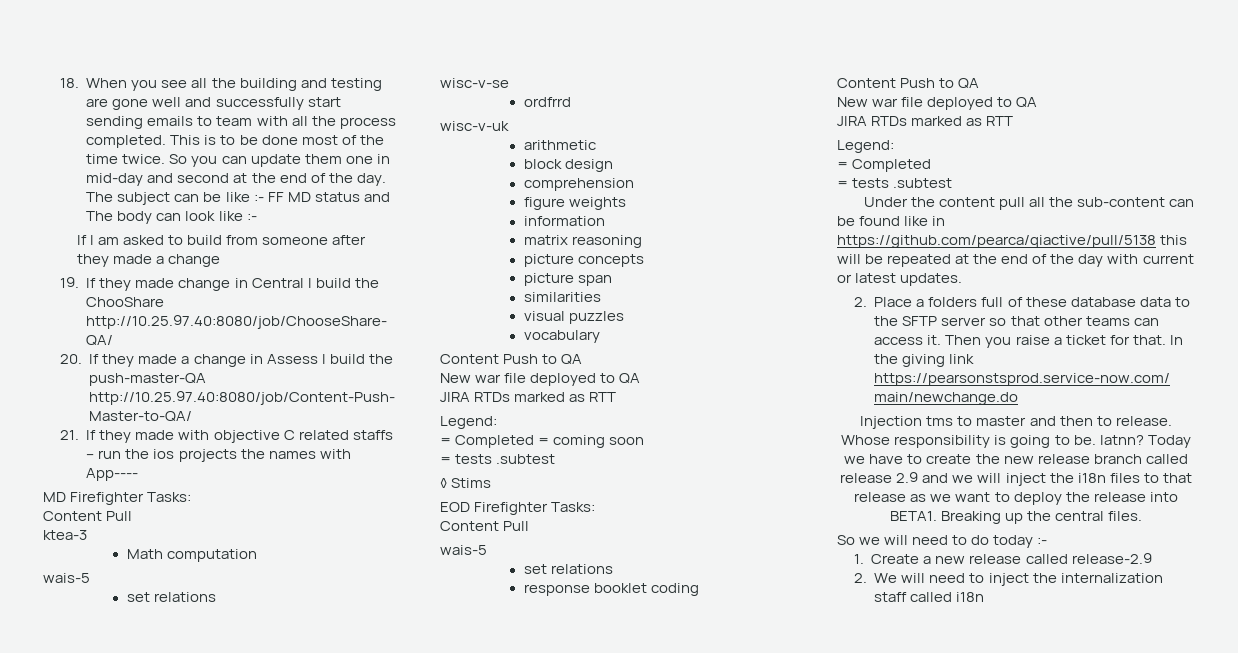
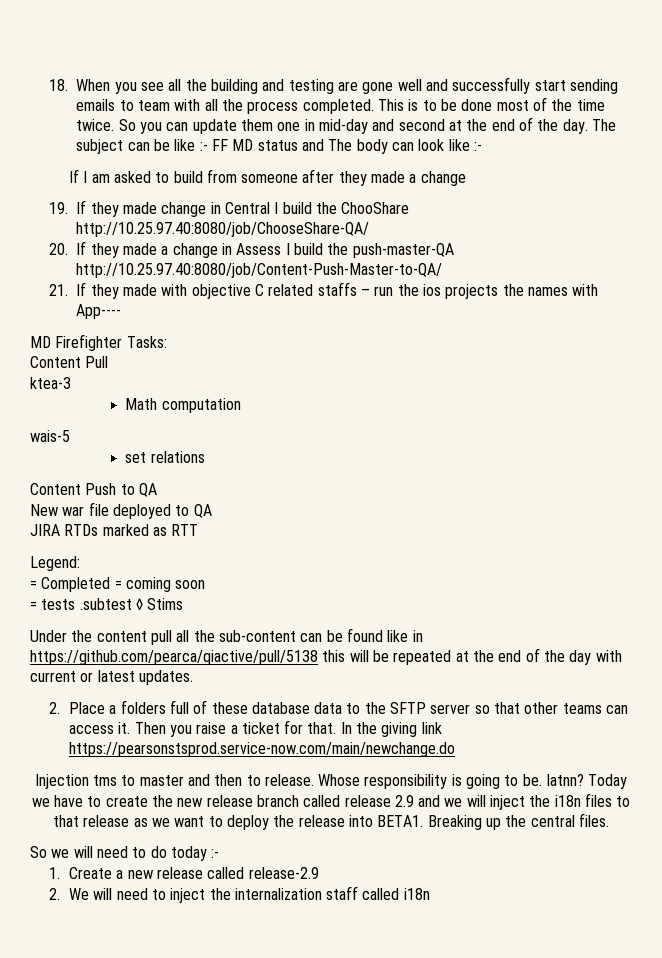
- wisc-v-se
- ordfrrd
- wisc-v-uk
- arithmetic
- block design
- comprehension
- figure weights
- information
- matrix reasoning
- picture concepts
- picture span
- similarities
- visual puzzles
- vocabulary
  = Completed = coming soon
- = tests .subtest
- ◊ Stims
+ = tests .subtest ◊ Stims
- EOD Firefighter Tasks:
- Content Pull
- wais-5
- set relations
- response booklet coding
- Content Push to QA
- New war file deployed to QA
- JIRA RTDs marked as RTT
- Legend:
- = Completed
- = tests .subtest

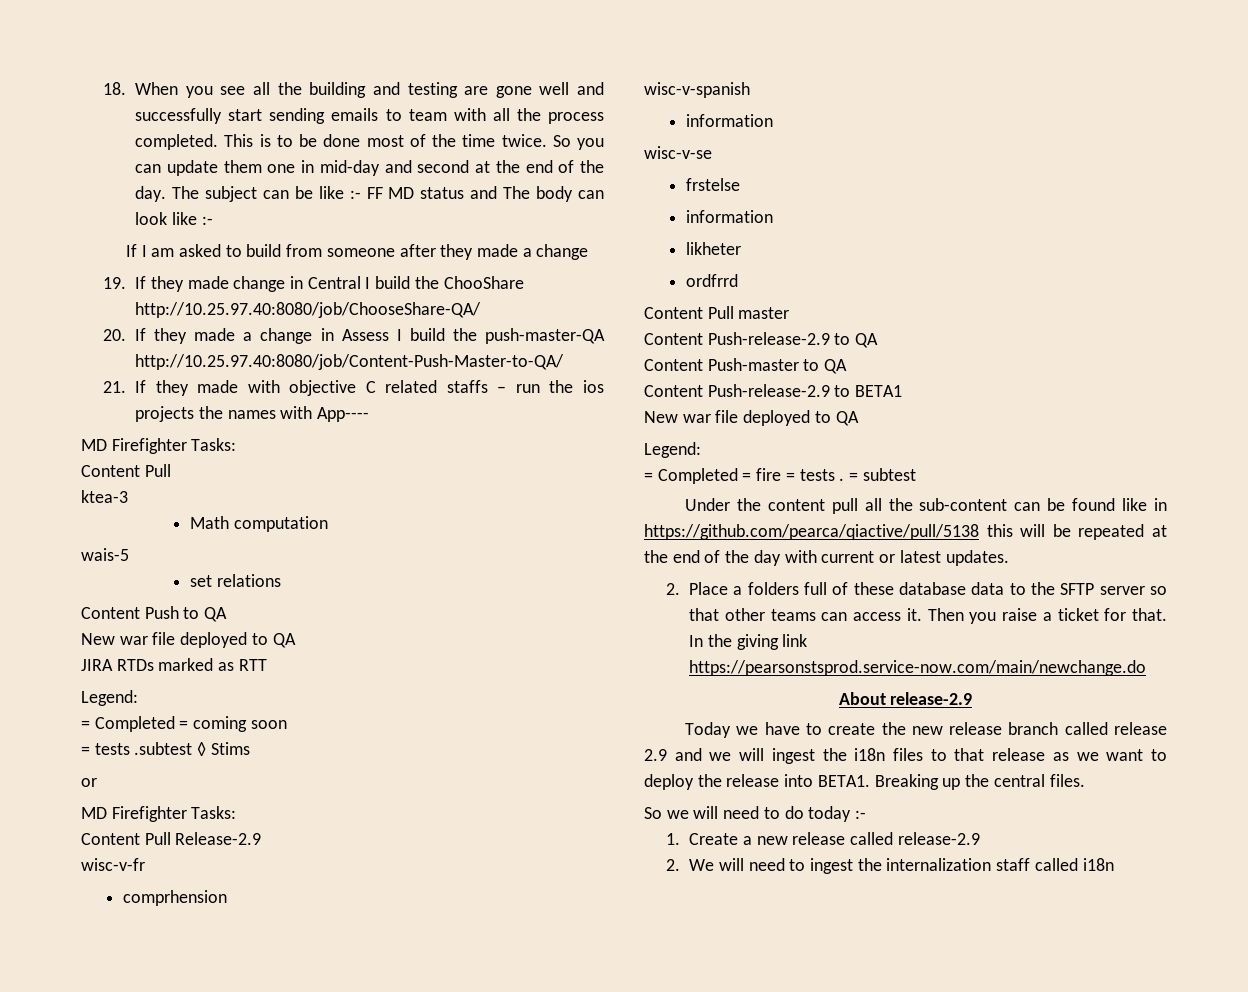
  = tests .subtest ◊ Stims
+ or
+ MD Firefighter Tasks:
+ Content Pull Release-2.9
+ wisc-v-fr
+ comprhension
+ wisc-v-spanish
+ information
+ wisc-v-se
+ frstelse
+ information
+ likheter
+ ordfrrd
+ Content Pull master
+ Content Push-release-2.9 to QA
+ Content Push-master to QA
+ Content Push-release-2.9 to BETA1
+ New war file deployed to QA
+ Legend:
+ = Completed = fire = tests . = subtest
- Injection tms to master and then to release. Whose responsibility is going to be. Iatnn? Today we have to create the new release branch called release 2.9 and we will inject the i18n files to that release as we want to deploy the release into BETA1.
+ About release-2.9
+ Today we have to create the new release branch called release 2.9 and we will ingest the i18n files to that release as we want to deploy the release into BETA1.
- 2. We will need to inject the internalization staff called i18n
+ 2. We will need to ingest the internalization staff called i18n

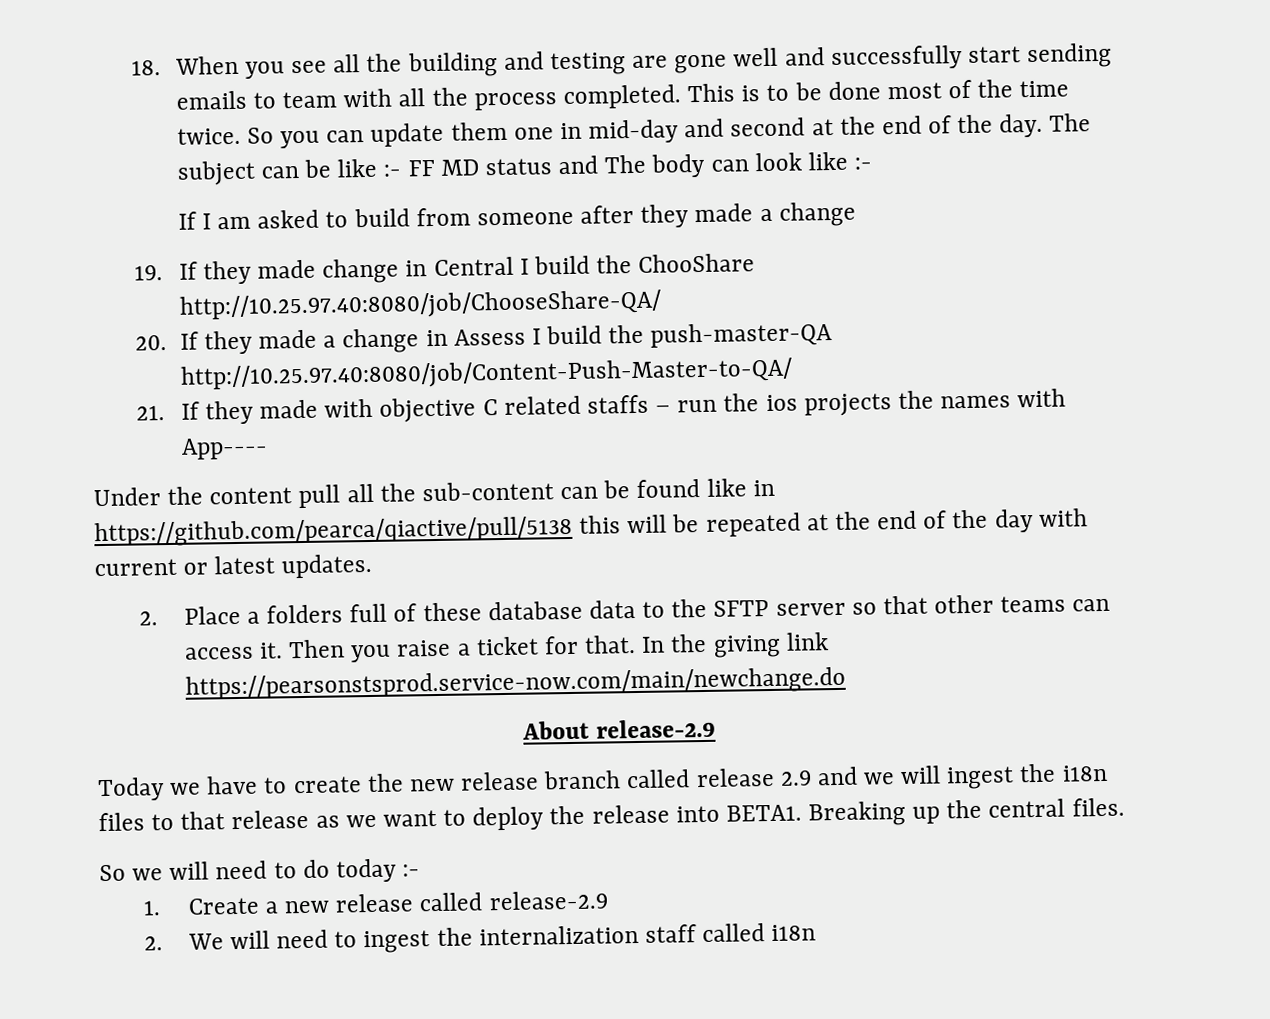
  21. If they made with objective C related staffs – run the ios projects the names with App----
- MD Firefighter Tasks:
- Content Pull
- ktea-3
- Math computation
- wais-5
- set relations
- Content Push to QA
- New war file deployed to QA
- JIRA RTDs marked as RTT
- Legend:
- = Completed = coming soon
- = tests .subtest ◊ Stims
- or
- MD Firefighter Tasks:
- Content Pull Release-2.9
- wisc-v-fr
- comprhension
- wisc-v-spanish
- information
- wisc-v-se
- frstelse
- information
- likheter
- ordfrrd
- Content Pull master
- Content Push-release-2.9 to QA
- Content Push-master to QA
- Content Push-release-2.9 to BETA1
- New war file deployed to QA
- Legend:
- = Completed = fire = tests . = subtest

